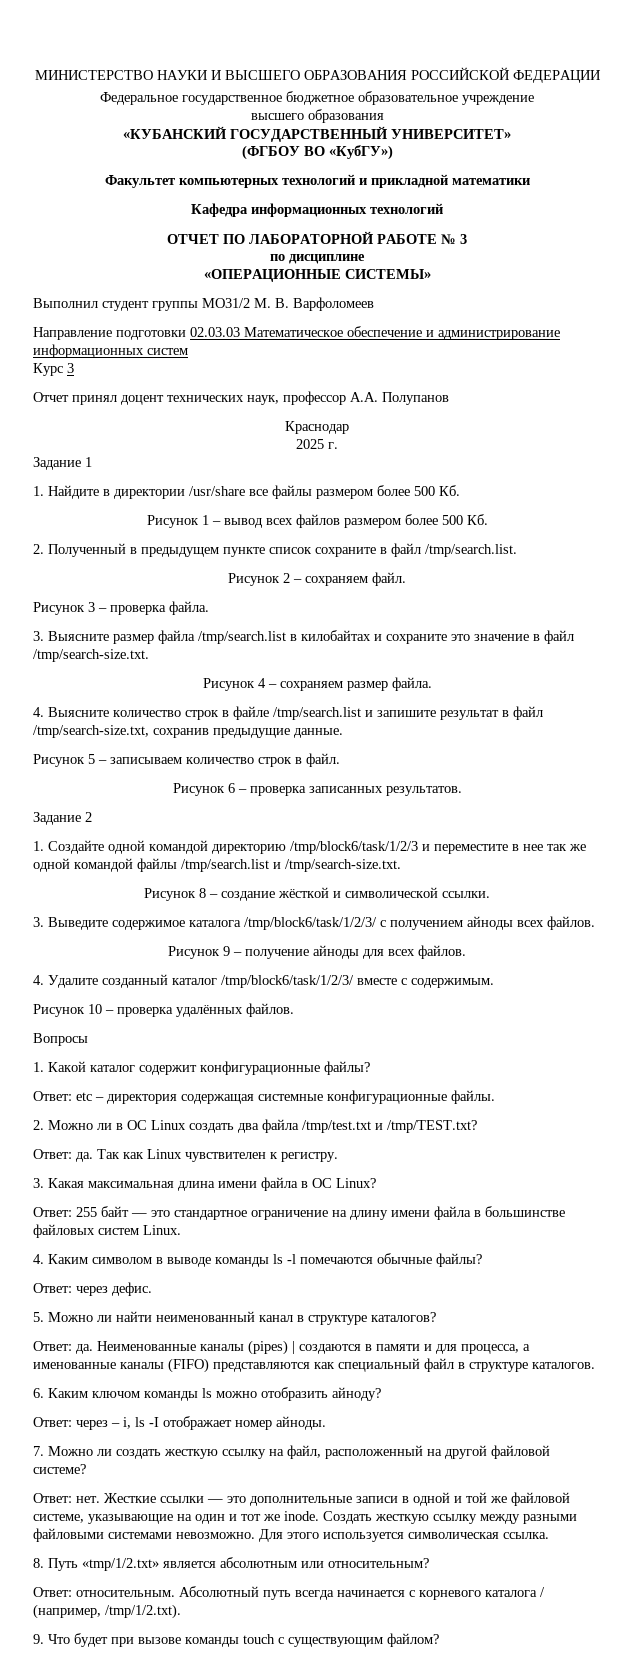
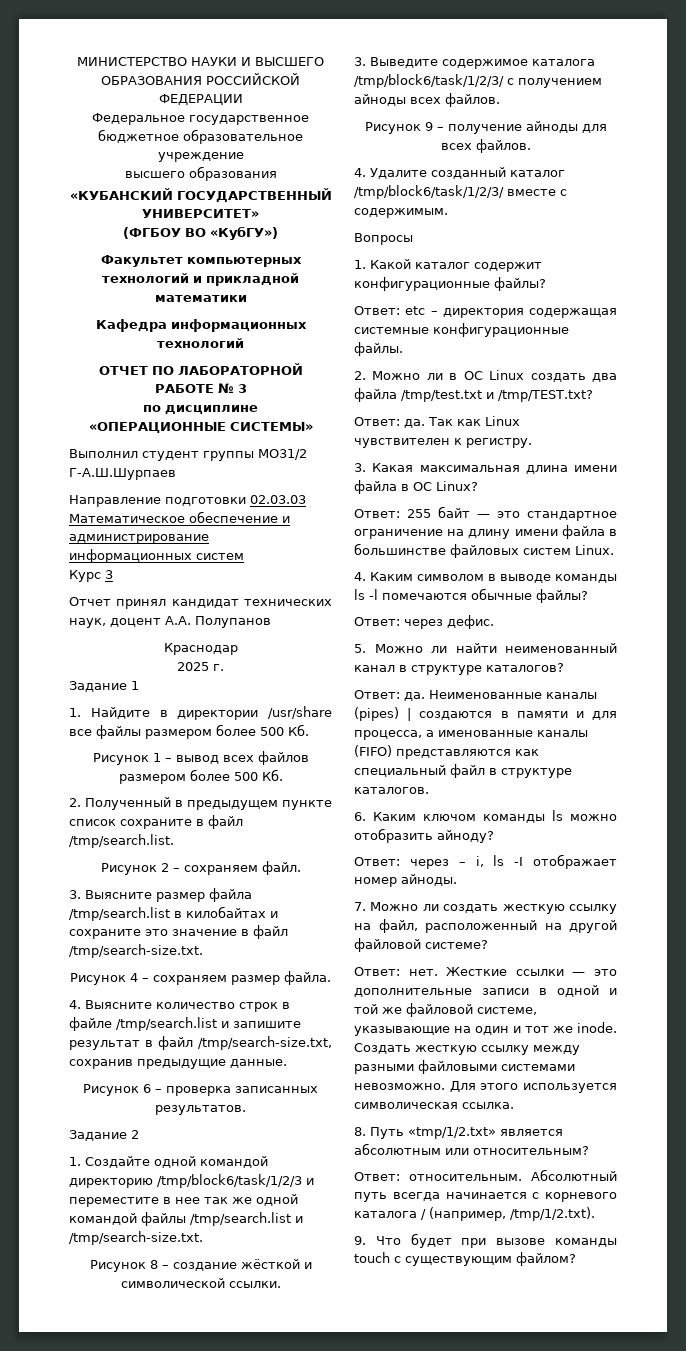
- Выполнил студент группы МО31/2 М. В. Варфоломеев
+ Выполнил студент группы МО31/2 Г-А.Ш.Шурпаев
- Отчет принял доцент технических наук, профессор А.А. Полупанов
+ Отчет принял кандидат технических наук, доцент А.А. Полупанов
- Рисунок 3 – проверка файла.
- Рисунок 5 – записываем количество строк в файл.
- Рисунок 10 – проверка удалённых файлов.

